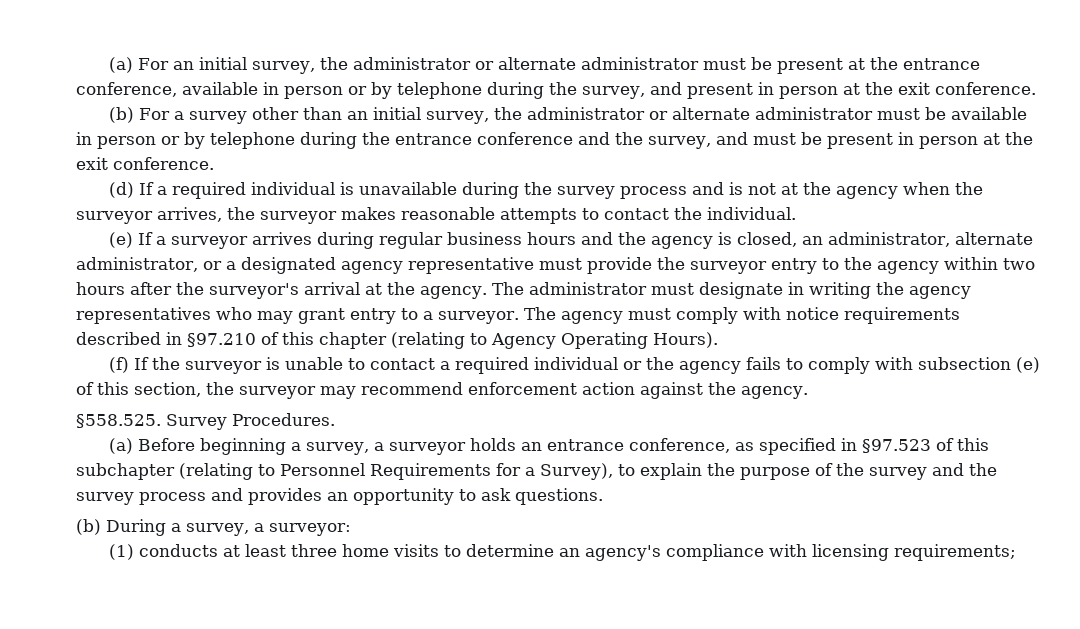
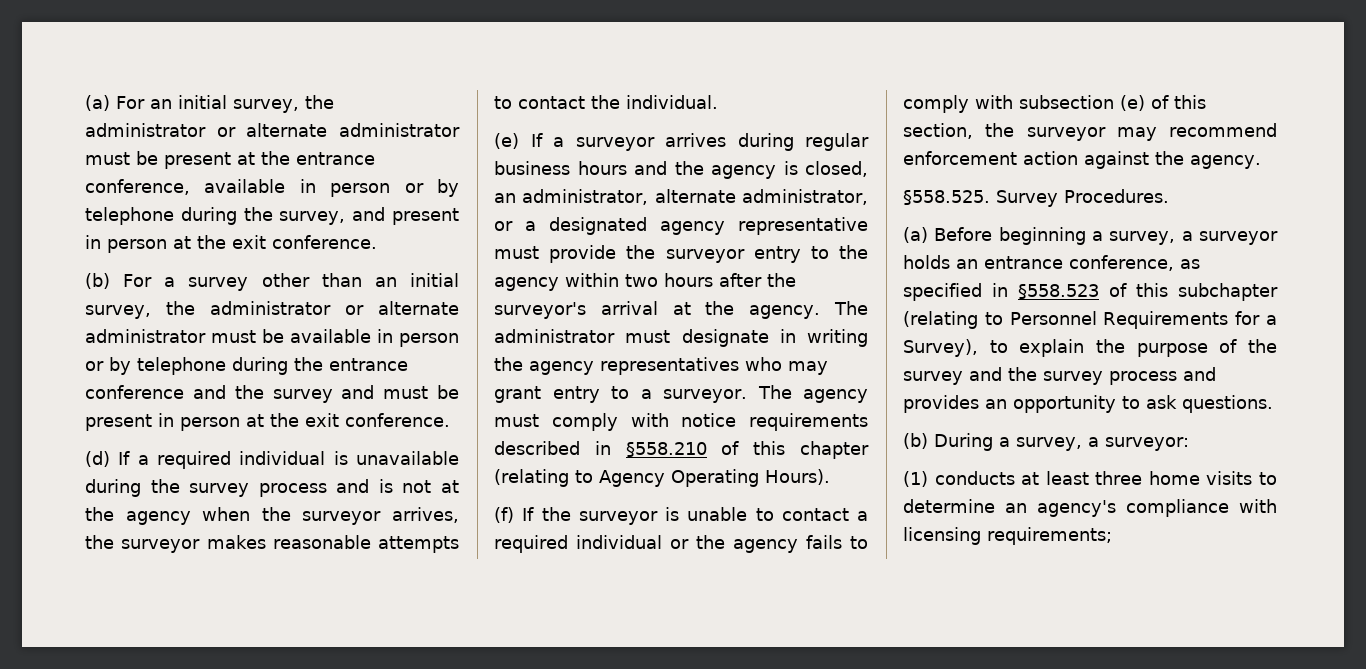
- (b) For a survey other than an initial survey, the administrator or alternate administrator must be available in person or by telephone during the entrance conference and the survey, and must be present in person at the exit conference.
+ (b) For a survey other than an initial survey, the administrator or alternate administrator must be available in person or by telephone during the entrance conference and the survey and must be present in person at the exit conference.
- The agency must comply with notice requirements described in §97.210 of this chapter (relating to Agency Operating Hours).
+ The agency must comply with notice requirements described in §558.210 of this chapter (relating to Agency Operating Hours).
- (a) Before beginning a survey, a surveyor holds an entrance conference, as specified in §97.523 of this subchapter (relating to Personnel Requirements for a Survey), to explain the purpose of the survey and the survey process and provides an opportunity to ask questions.
+ (a) Before beginning a survey, a surveyor holds an entrance conference, as specified in §558.523 of this subchapter (relating to Personnel Requirements for a Survey), to explain the purpose of the survey and the survey process and provides an opportunity to ask questions.

